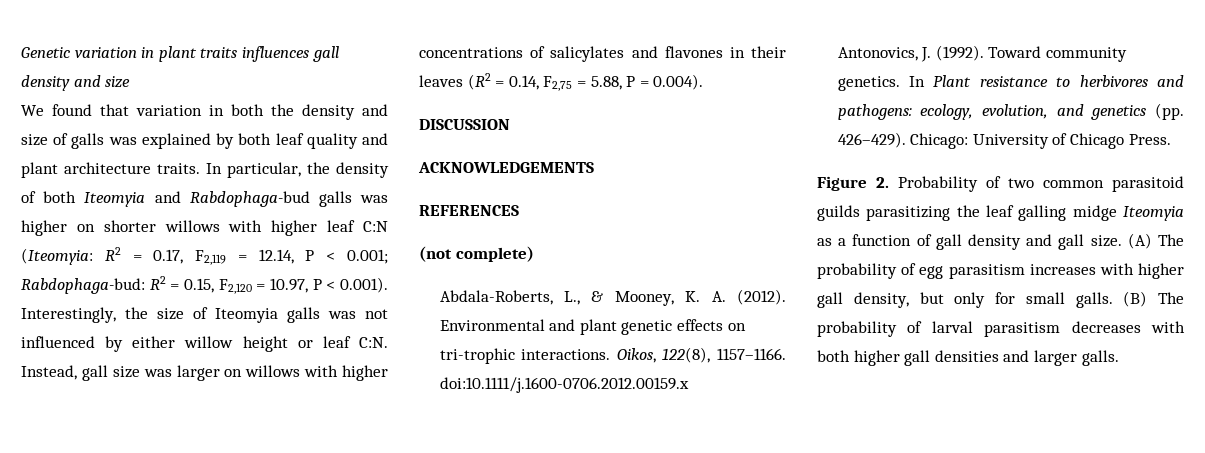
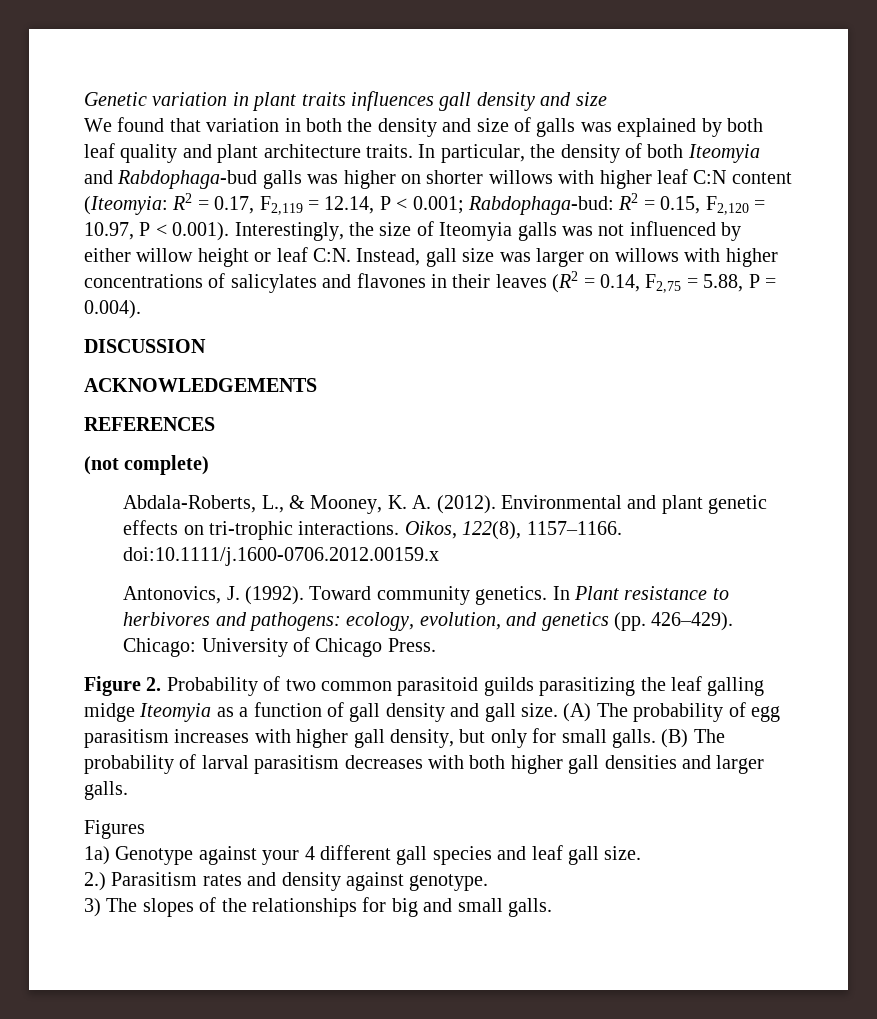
- In particular, the density of both Iteomyia and Rabdophaga-bud galls was higher on shorter willows with higher leaf C:N (Iteomyia:
+ In particular, the density of both Iteomyia and Rabdophaga-bud galls was higher on shorter willows with higher leaf C:N content (Iteomyia:
+ Figures
+ 1a) Genotype against your 4 different gall species and leaf gall size.
+ 2.) Parasitism rates and density against genotype.
+ 3) The slopes of the relationships for big and small galls.

